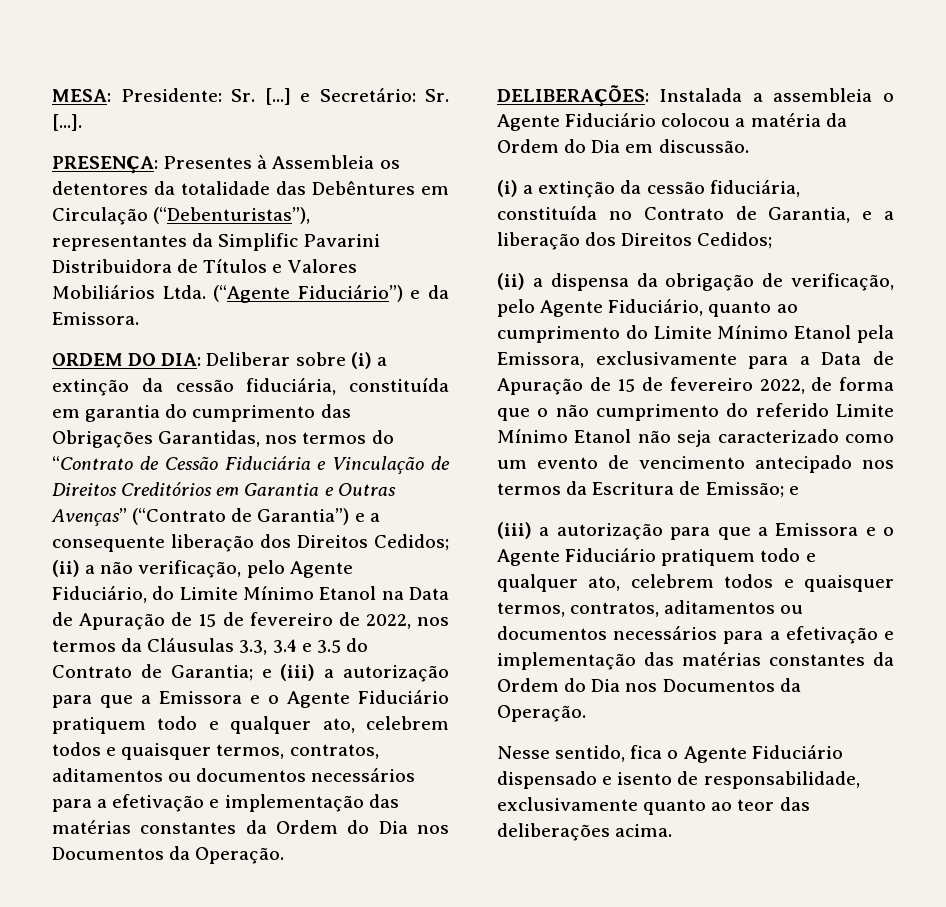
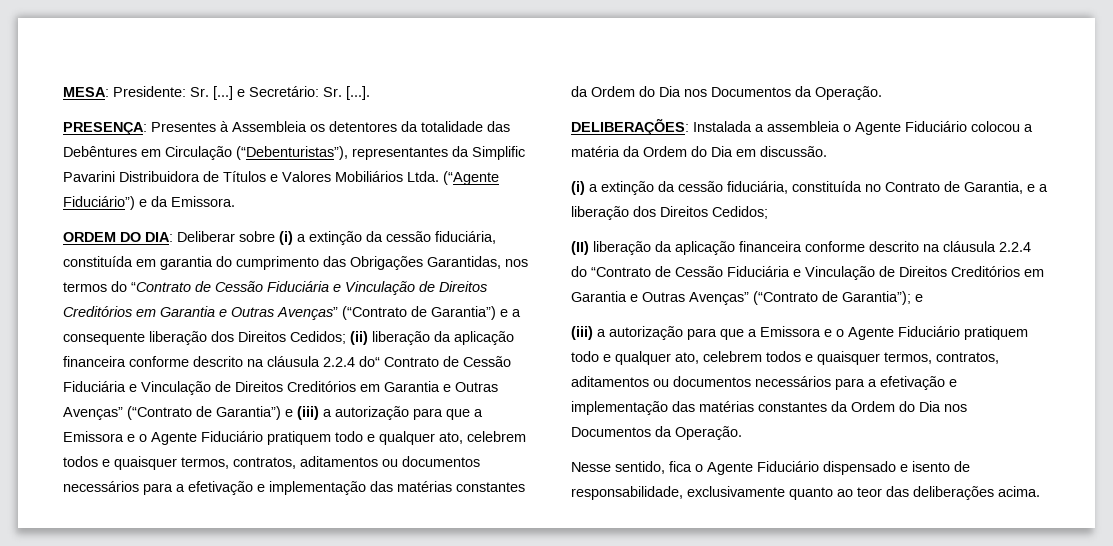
- (ii) a não verificação, pelo Agente Fiduciário, do Limite Mínimo Etanol na Data de Apuração de 15 de fevereiro de 2022, nos termos da Cláusulas 3.3, 3.4 e 3.5 do Contrato de Garantia; e (iii) a autorização para que a Emissora e o Agente Fiduciário pratiquem todo e qualquer ato, celebrem todos e quaisquer termos, contratos, aditamentos ou documentos necessários para a efetivação e implementação das matérias constantes da Ordem do Dia nos Documentos da Operação.
+ (ii) liberação da aplicação financeira conforme descrito na cláusula 2.2.4 do“ Contrato de Cessão Fiduciária e Vinculação de Direitos Creditórios em Garantia e Outras Avenças” (“Contrato de Garantia”) e (iii) a autorização para que a Emissora e o Agente Fiduciário pratiquem todo e qualquer ato, celebrem todos e quaisquer termos, contratos, aditamentos ou documentos necessários para a efetivação e implementação das matérias constantes da Ordem do Dia nos Documentos da Operação.
- (ii) a dispensa da obrigação de verificação, pelo Agente Fiduciário, quanto ao cumprimento do Limite Mínimo Etanol pela Emissora, exclusivamente para a Data de Apuração de 15 de fevereiro 2022, de forma que o não cumprimento do referido Limite Mínimo Etanol não seja caracterizado como um evento de vencimento antecipado nos termos da Escritura de Emissão; e
+ (II) liberação da aplicação financeira conforme descrito na cláusula 2.2.4 do “Contrato de Cessão Fiduciária e Vinculação de Direitos Creditórios em Garantia e Outras Avenças” (“Contrato de Garantia”); e

